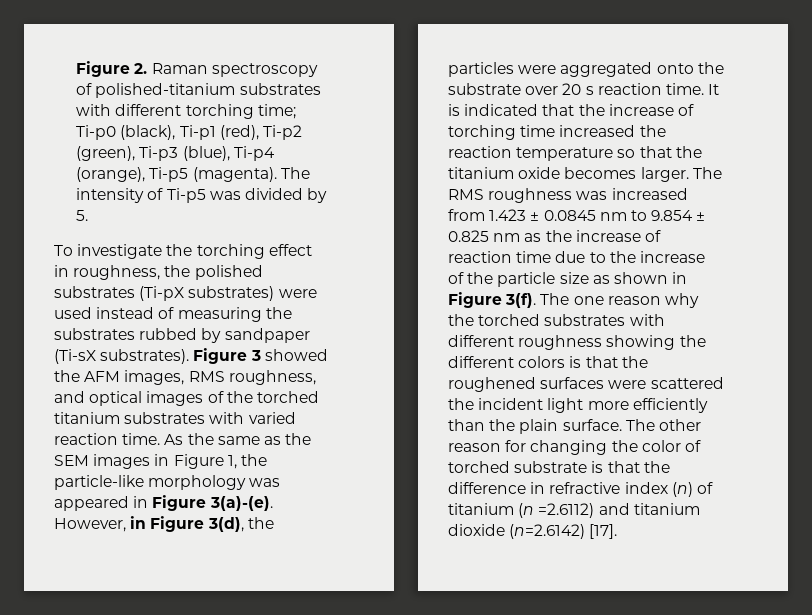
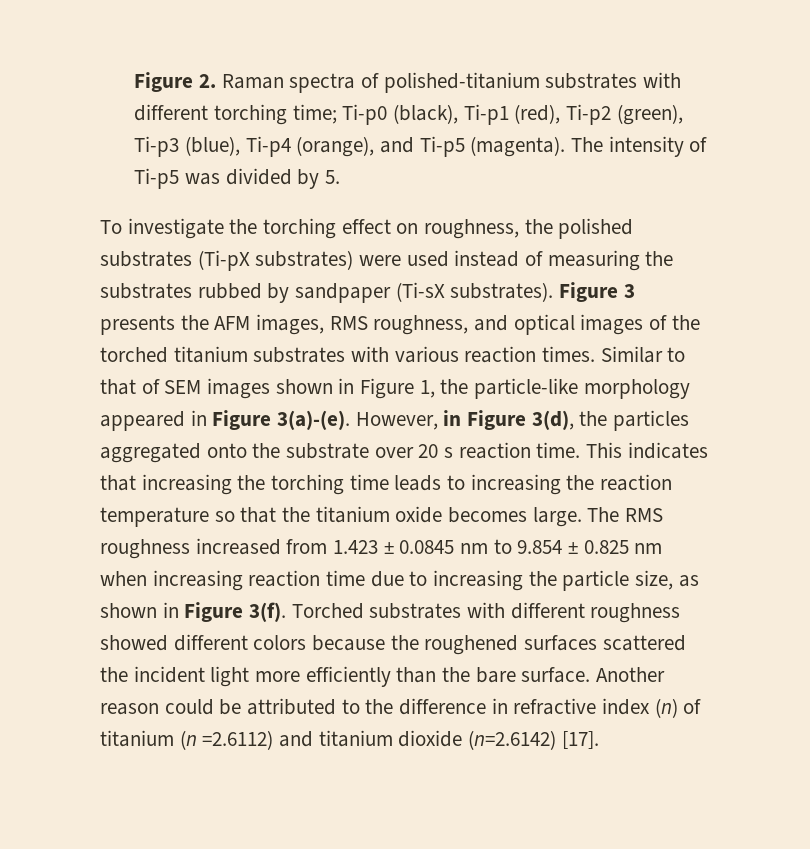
- Figure 2. Raman spectroscopy of polished-titanium substrates with different torching time; Ti-p0 (black), Ti-p1 (red), Ti-p2 (green), Ti-p3 (blue), Ti-p4 (orange), Ti-p5 (magenta).
+ Figure 2. Raman spectra of polished-titanium substrates with different torching time; Ti-p0 (black), Ti-p1 (red), Ti-p2 (green), Ti-p3 (blue), Ti-p4 (orange), and Ti-p5 (magenta).
- To investigate the torching effect in roughness, the polished substrates (Ti-pX substrates) were used instead of measuring the substrates rubbed by sandpaper (Ti-sX substrates).
+ To investigate the torching effect on roughness, the polished substrates (Ti-pX substrates) were used instead of measuring the substrates rubbed by sandpaper (Ti-sX substrates).
- Figure 3 showed the AFM images, RMS roughness, and optical images of the torched titanium substrates with varied reaction time. As the same as the SEM images in Figure 1, the particle-like morphology was appeared in Figure 3(a)-(e).
+ Figure 3 presents the AFM images, RMS roughness, and optical images of the torched titanium substrates with various reaction times. Similar to that of SEM images shown in Figure 1, the particle-like morphology appeared in Figure 3(a)-(e).
- However, in Figure 3(d), the particles were aggregated onto the substrate over 20 s reaction time.
+ However, in Figure 3(d), the particles aggregated onto the substrate over 20 s reaction time.
- It is indicated that the increase of torching time increased the reaction temperature so that the titanium oxide becomes larger.
+ This indicates that increasing the torching time leads to increasing the reaction temperature so that the titanium oxide becomes large.
- The RMS roughness was increased from 1.423 ± 0.0845 nm to 9.854 ± 0.825 nm as the increase of reaction time due to the increase of the particle size as shown in Figure 3(f).
+ The RMS roughness increased from 1.423 ± 0.0845 nm to 9.854 ± 0.825 nm when increasing reaction time due to increasing the particle size, as shown in Figure 3(f).
- The one reason why the torched substrates with different roughness showing the different colors is that the roughened surfaces were scattered the incident light more efficiently than the plain surface. The other reason for changing the color of torched substrate is that the difference in refractive index (n) of titanium (n =2.6112) and titanium dioxide (n=2.6142) [17].
+ Torched substrates with different roughness showed different colors because the roughened surfaces scattered the incident light more efficiently than the bare surface. Another reason could be attributed to the difference in refractive index (n) of titanium (n =2.6112) and titanium dioxide (n=2.6142) [17].

